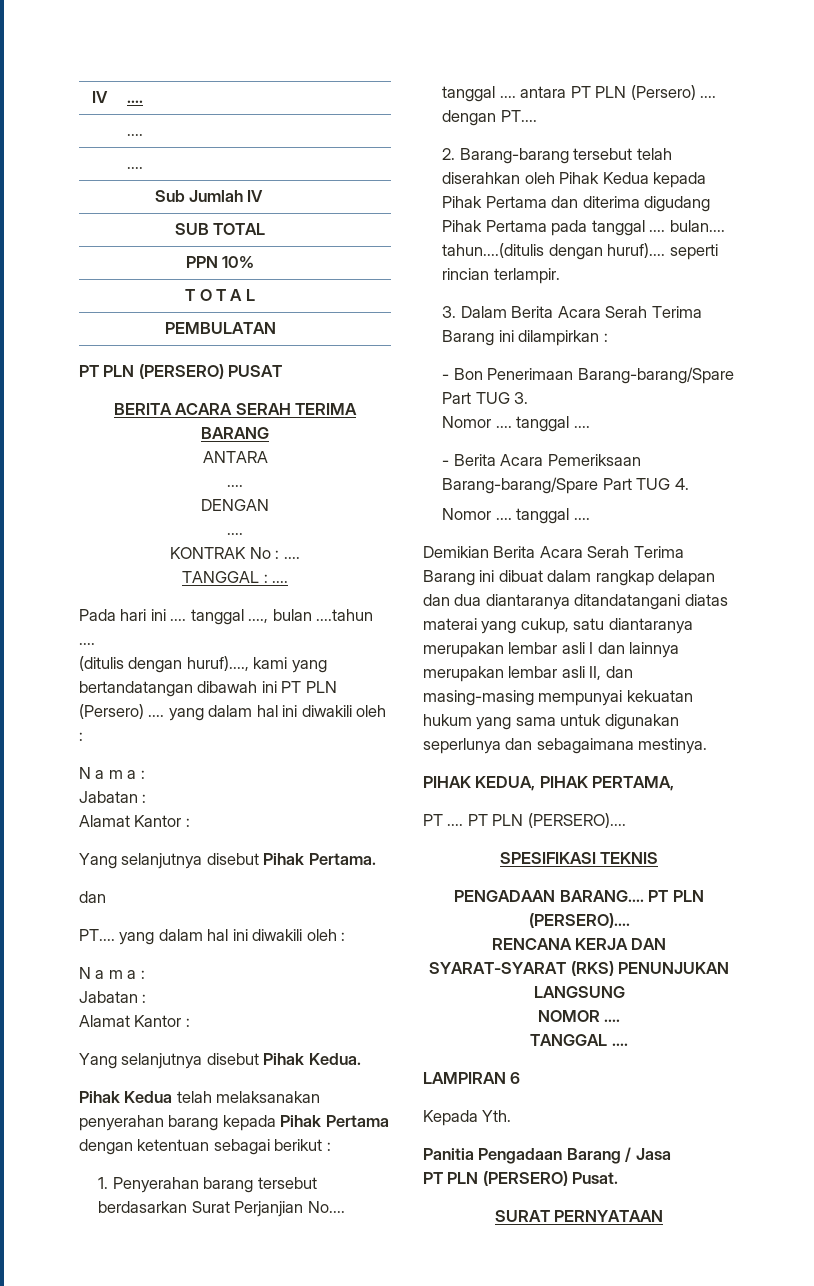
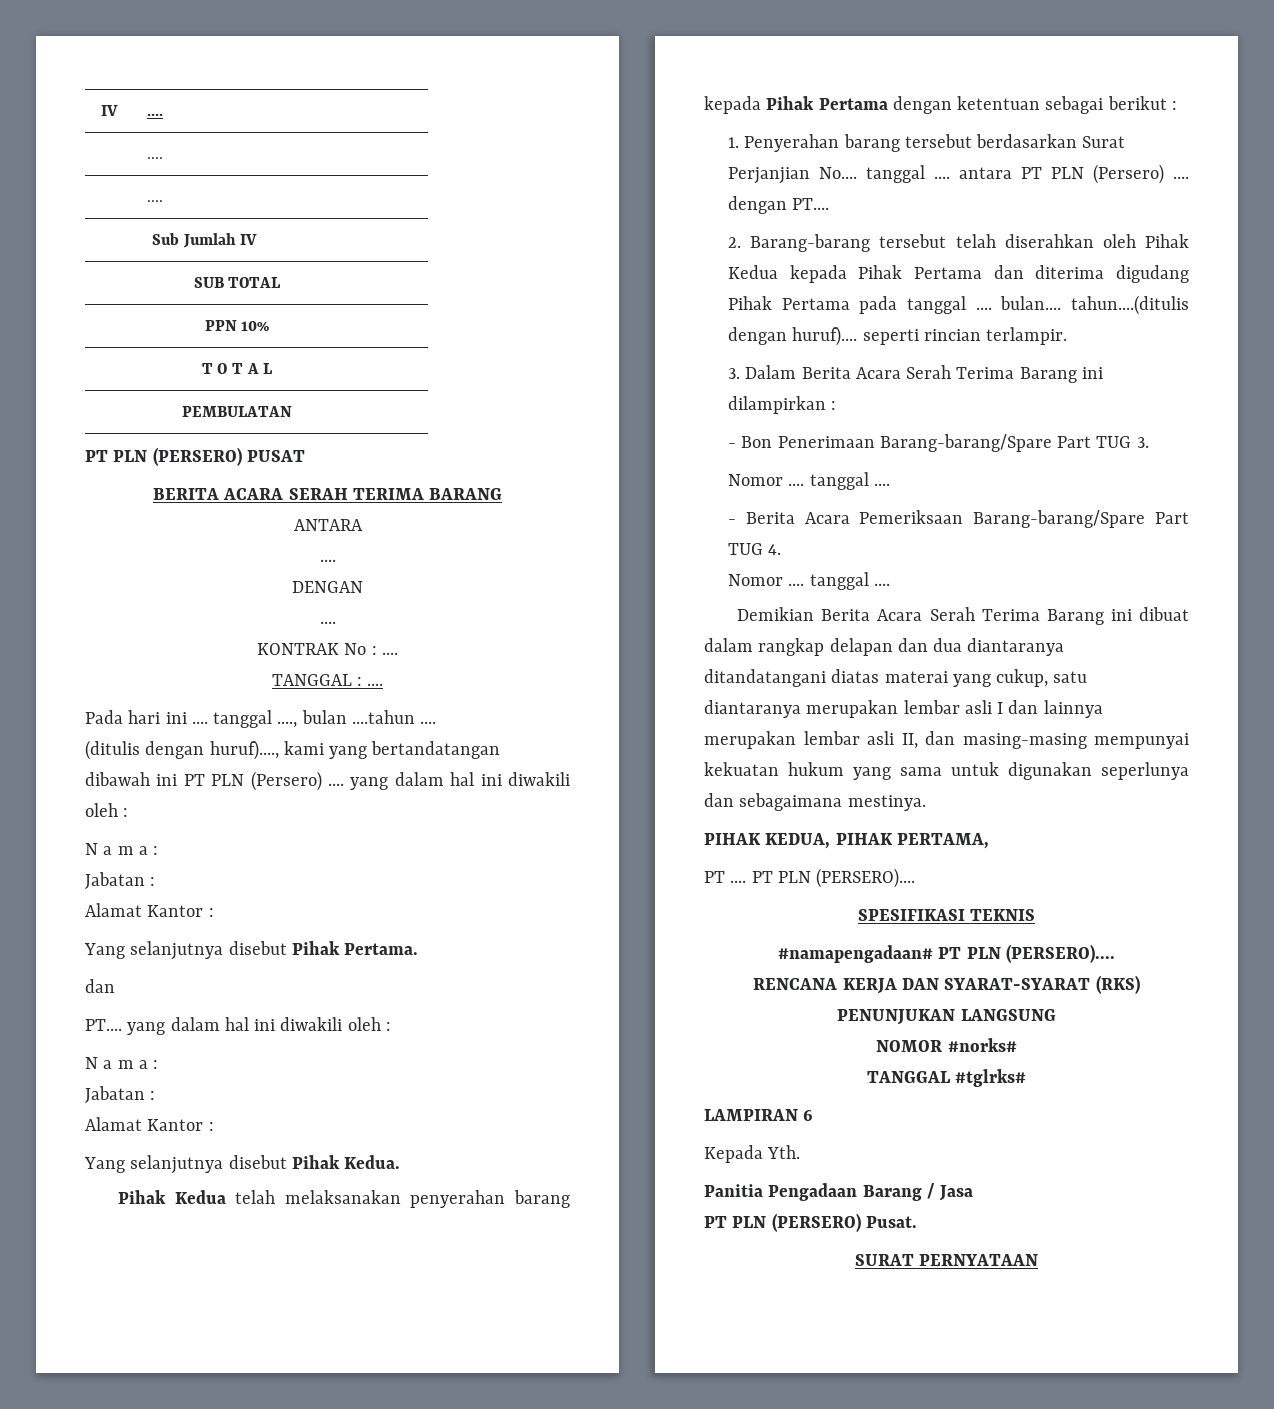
- PENGADAAN BARANG.... PT PLN (PERSERO)....
+ #namapengadaan# PT PLN (PERSERO)....
- NOMOR ....
- TANGGAL ....
+ NOMOR #norks#
+ TANGGAL #tglrks#

